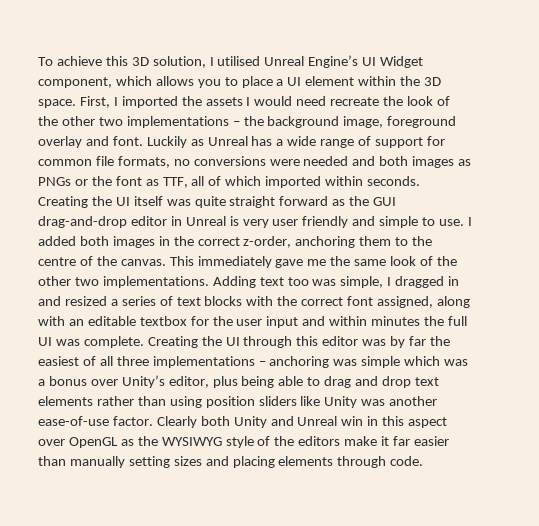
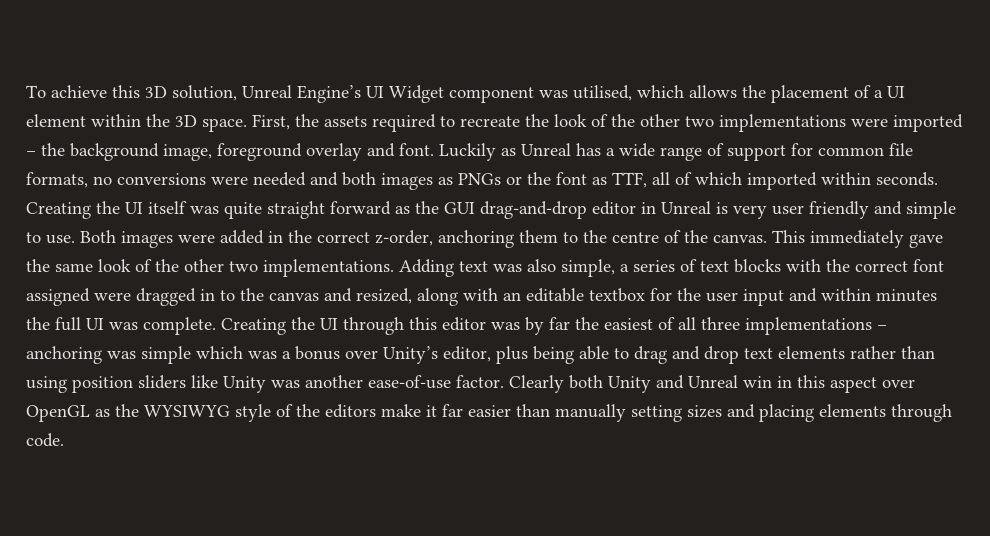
- To achieve this 3D solution, I utilised Unreal Engine’s UI Widget component, which allows you to place a UI element within the 3D space.
+ To achieve this 3D solution, Unreal Engine’s UI Widget component was utilised, which allows the placement of a UI element within the 3D space.
- First, I imported the assets I would need recreate the look of the other two implementations – the background image, foreground overlay and font.
+ First, the assets required to recreate the look of the other two implementations were imported – the background image, foreground overlay and font.
- I added both images in the correct z-order, anchoring them to the centre of the canvas.
+ Both images were added in the correct z-order, anchoring them to the centre of the canvas.
- This immediately gave me the same look of the other two implementations.
+ This immediately gave the same look of the other two implementations.
- Adding text too was simple, I dragged in and resized a series of text blocks with the correct font assigned, along with an editable textbox for the user input and within minutes the full UI was complete.
+ Adding text was also simple, a series of text blocks with the correct font assigned were dragged in to the canvas and resized, along with an editable textbox for the user input and within minutes the full UI was complete.

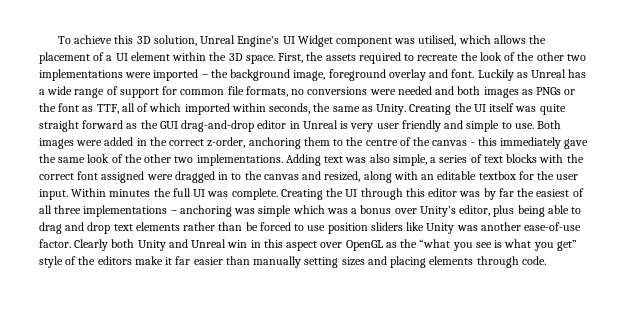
- Luckily as Unreal has a wide range of support for common file formats, no conversions were needed and both images as PNGs or the font as TTF, all of which imported within seconds.
+ Luckily as Unreal has a wide range of support for common file formats, no conversions were needed and both images as PNGs or the font as TTF, all of which imported within seconds, the same as Unity.
- Both images were added in the correct z-order, anchoring them to the centre of the canvas. This immediately gave the same look of the other two implementations.
+ Both images were added in the correct z-order, anchoring them to the centre of the canvas - this immediately gave the same look of the other two implementations.
- Adding text was also simple, a series of text blocks with the correct font assigned were dragged in to the canvas and resized, along with an editable textbox for the user input and within minutes the full UI was complete.
+ Adding text was also simple, a series of text blocks with the correct font assigned were dragged in to the canvas and resized, along with an editable textbox for the user input. Within minutes the full UI was complete.
- Creating the UI through this editor was by far the easiest of all three implementations – anchoring was simple which was a bonus over Unity’s editor, plus being able to drag and drop text elements rather than using position sliders like Unity was another ease-of-use factor.
+ Creating the UI through this editor was by far the easiest of all three implementations – anchoring was simple which was a bonus over Unity’s editor, plus being able to drag and drop text elements rather than be forced to use position sliders like Unity was another ease-of-use factor.
- Clearly both Unity and Unreal win in this aspect over OpenGL as the WYSIWYG style of the editors make it far easier than manually setting sizes and placing elements through code.
+ Clearly both Unity and Unreal win in this aspect over OpenGL as the “what you see is what you get” style of the editors make it far easier than manually setting sizes and placing elements through code.

